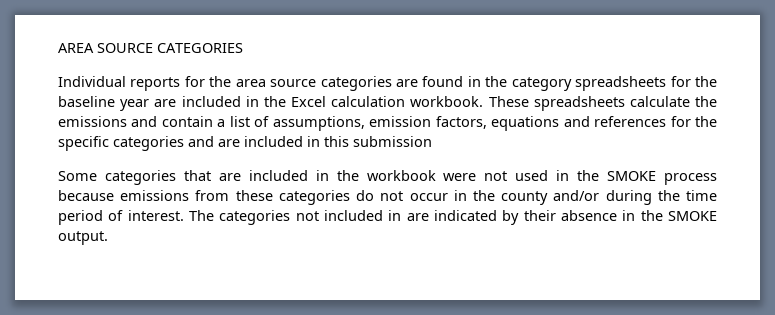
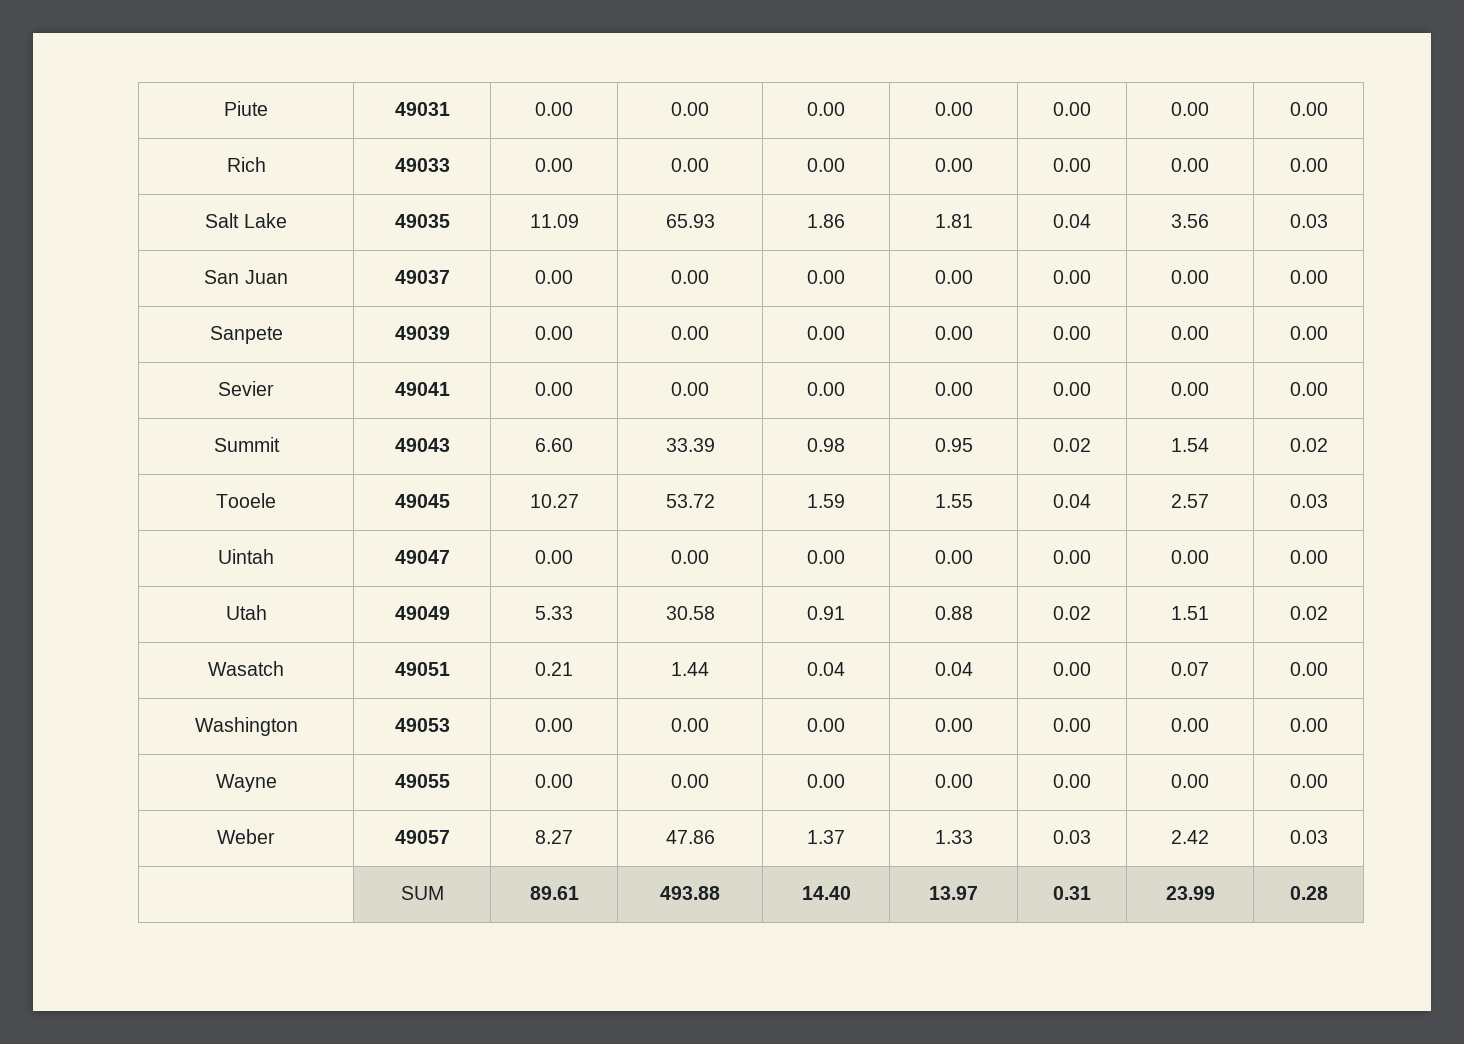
- AREA SOURCE CATEGORIES
- Individual reports for the area source categories are found in the category spreadsheets for the baseline year are included in the Excel calculation workbook. These spreadsheets calculate the emissions and contain a list of assumptions, emission factors, equations and references for the specific categories and are included in this submission
- Some categories that are included in the workbook were not used in the SMOKE process because emissions from these categories do not occur in the county and/or during the time period of interest. The categories not included in are indicated by their absence in the SMOKE output.
+ Piute | 49031 | 0.00 | 0.00 | 0.00 | 0.00 | 0.00 | 0.00 | 0.00
+ Rich | 49033 | 0.00 | 0.00 | 0.00 | 0.00 | 0.00 | 0.00 | 0.00
+ Salt Lake | 49035 | 11.09 | 65.93 | 1.86 | 1.81 | 0.04 | 3.56 | 0.03
+ San Juan | 49037 | 0.00 | 0.00 | 0.00 | 0.00 | 0.00 | 0.00 | 0.00
+ Sanpete | 49039 | 0.00 | 0.00 | 0.00 | 0.00 | 0.00 | 0.00 | 0.00
+ Sevier | 49041 | 0.00 | 0.00 | 0.00 | 0.00 | 0.00 | 0.00 | 0.00
+ Summit | 49043 | 6.60 | 33.39 | 0.98 | 0.95 | 0.02 | 1.54 | 0.02
+ Tooele | 49045 | 10.27 | 53.72 | 1.59 | 1.55 | 0.04 | 2.57 | 0.03
+ Uintah | 49047 | 0.00 | 0.00 | 0.00 | 0.00 | 0.00 | 0.00 | 0.00
+ Utah | 49049 | 5.33 | 30.58 | 0.91 | 0.88 | 0.02 | 1.51 | 0.02
+ Wasatch | 49051 | 0.21 | 1.44 | 0.04 | 0.04 | 0.00 | 0.07 | 0.00
+ Washington | 49053 | 0.00 | 0.00 | 0.00 | 0.00 | 0.00 | 0.00 | 0.00
+ Wayne | 49055 | 0.00 | 0.00 | 0.00 | 0.00 | 0.00 | 0.00 | 0.00
+ Weber | 49057 | 8.27 | 47.86 | 1.37 | 1.33 | 0.03 | 2.42 | 0.03
+ | SUM | 89.61 | 493.88 | 14.40 | 13.97 | 0.31 | 23.99 | 0.28

